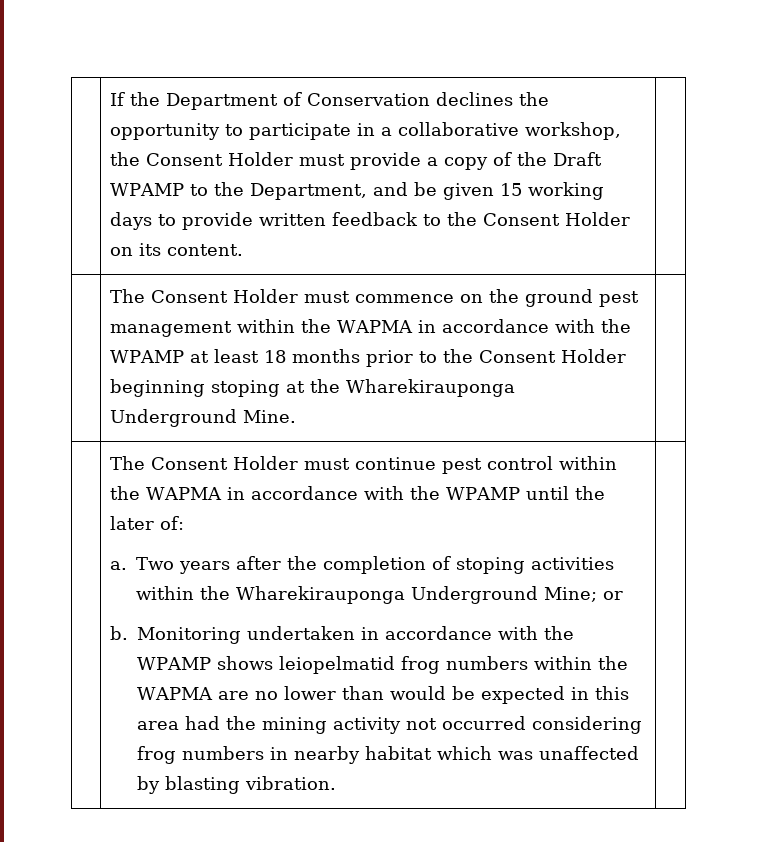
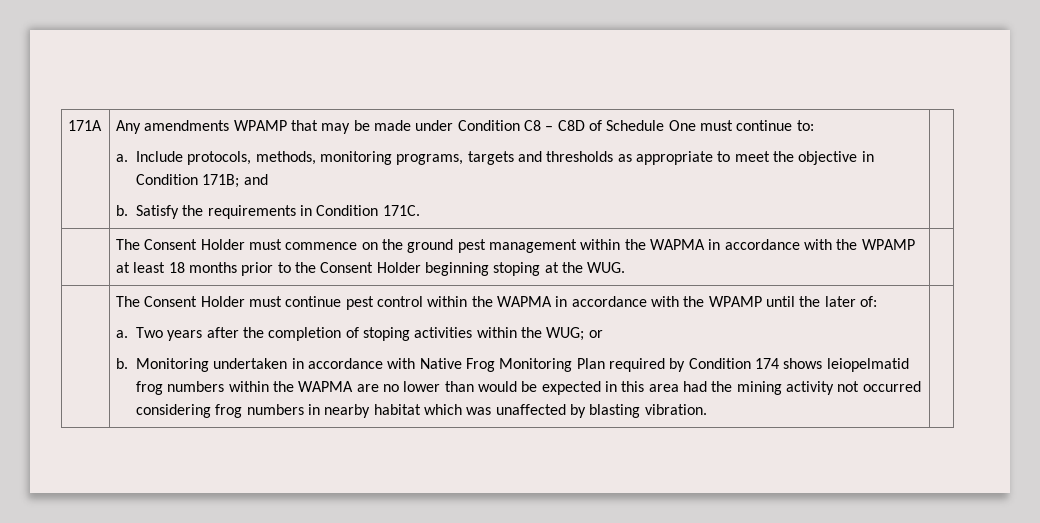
- If the Department of Conservation declines the opportunity to participate in a collaborative workshop, the Consent Holder must provide a copy of the Draft WPAMP to the Department, and be given 15 working days to provide written feedback to the Consent Holder on its content.
+ 171A | Any amendments WPAMP that may be made under Condition C8 – C8D of Schedule One must continue to:
+ a. Include protocols, methods, monitoring programs, targets and thresholds as appropriate to meet the objective in Condition 171B; and
+ b. Satisfy the requirements in Condition 171C.
- | The Consent Holder must commence on the ground pest management within the WAPMA in accordance with the WPAMP at least 18 months prior to the Consent Holder beginning stoping at the Wharekirauponga Underground Mine. |
+ | The Consent Holder must commence on the ground pest management within the WAPMA in accordance with the WPAMP at least 18 months prior to the Consent Holder beginning stoping at the WUG. |
- Two years after the completion of stoping activities within the Wharekirauponga Underground Mine; or
+ Two years after the completion of stoping activities within the WUG; or
- Monitoring undertaken in accordance with the WPAMP shows leiopelmatid frog numbers within the WAPMA are no lower than would be expected in this area had the mining activity not occurred considering frog numbers in nearby habitat which was unaffected by blasting vibration.
+ Monitoring undertaken in accordance with Native Frog Monitoring Plan required by Condition 174 shows leiopelmatid frog numbers within the WAPMA are no lower than would be expected in this area had the mining activity not occurred considering frog numbers in nearby habitat which was unaffected by blasting vibration.

